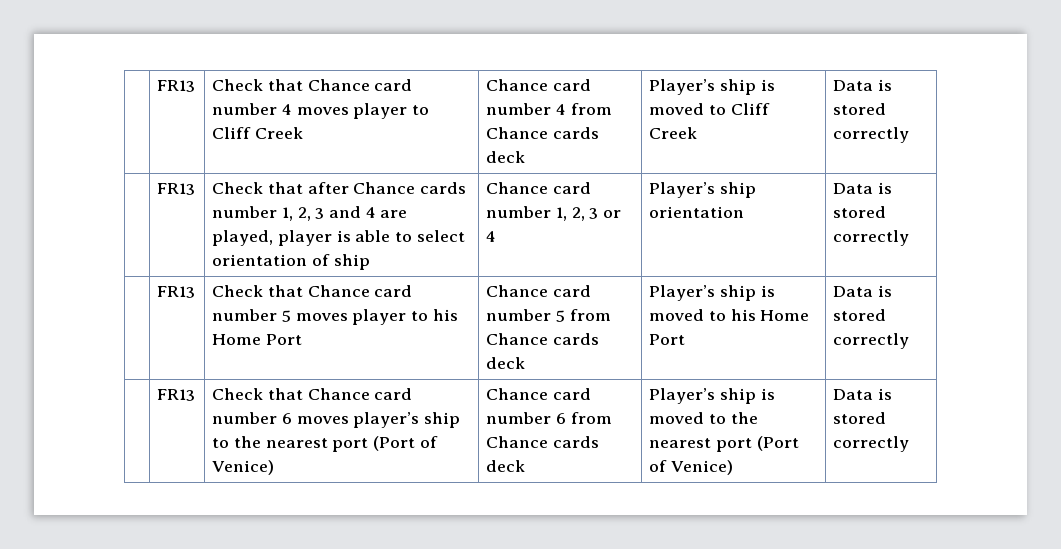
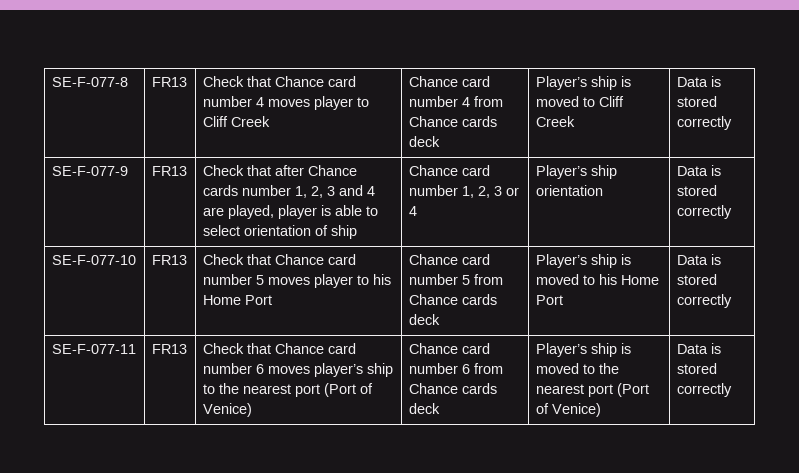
- | FR13 | Check that Chance card number 4 moves player to Cliff Creek | Chance card number 4 from Chance cards deck | Player’s ship is moved to Cliff Creek | Data is stored correctly
+ SE-F-077-8 | FR13 | Check that Chance card number 4 moves player to Cliff Creek | Chance card number 4 from Chance cards deck | Player’s ship is moved to Cliff Creek | Data is stored correctly
- | FR13 | Check that after Chance cards number 1, 2, 3 and 4 are played, player is able to select orientation of ship | Chance card number 1, 2, 3 or 4 | Player’s ship orientation | Data is stored correctly
+ SE-F-077-9 | FR13 | Check that after Chance cards number 1, 2, 3 and 4 are played, player is able to select orientation of ship | Chance card number 1, 2, 3 or 4 | Player’s ship orientation | Data is stored correctly
- | FR13 | Check that Chance card number 5 moves player to his Home Port | Chance card number 5 from Chance cards deck | Player’s ship is moved to his Home Port | Data is stored correctly
+ SE-F-077-10 | FR13 | Check that Chance card number 5 moves player to his Home Port | Chance card number 5 from Chance cards deck | Player’s ship is moved to his Home Port | Data is stored correctly
+ SE-F-077-11

